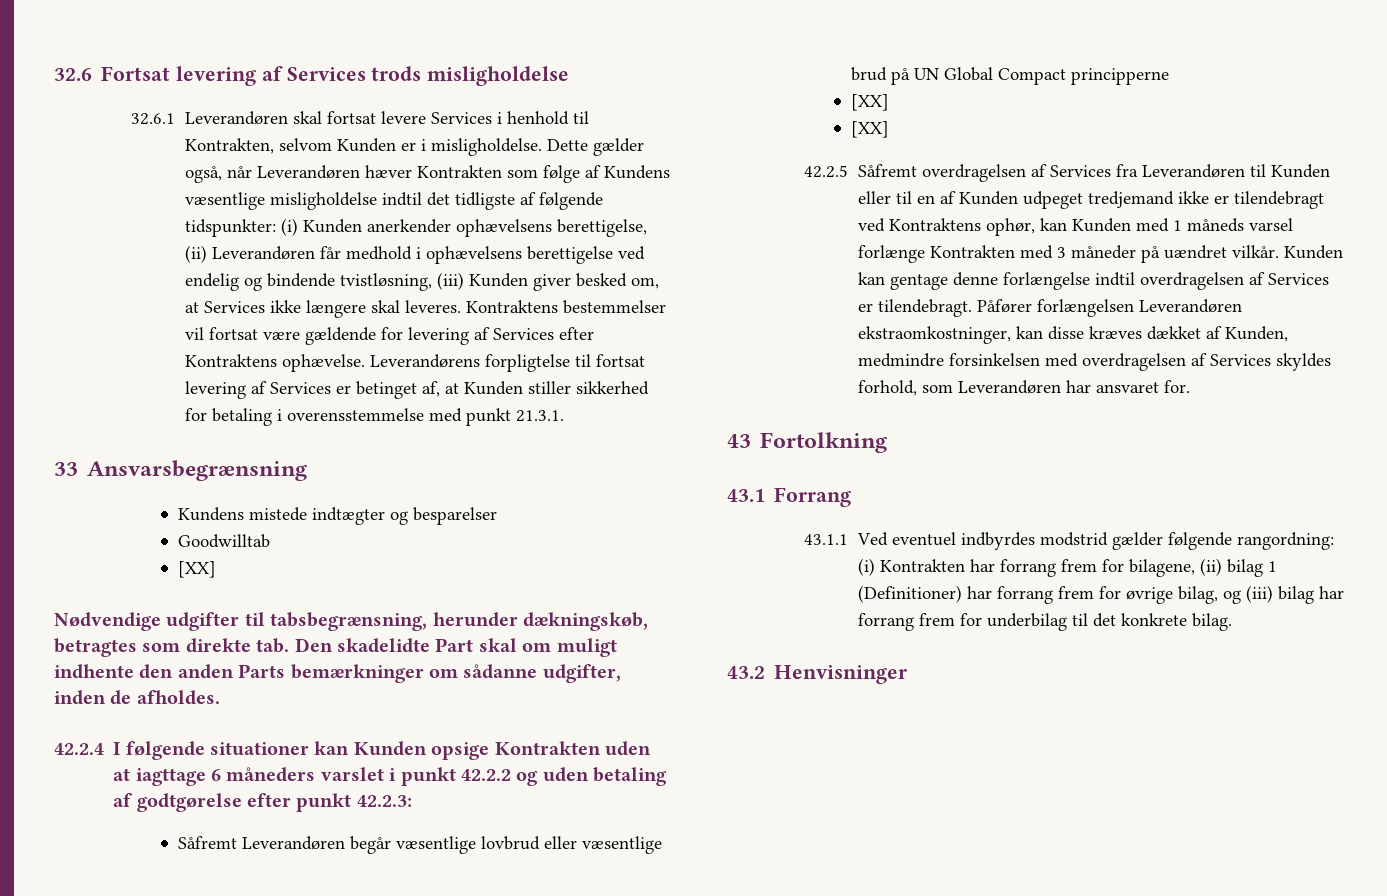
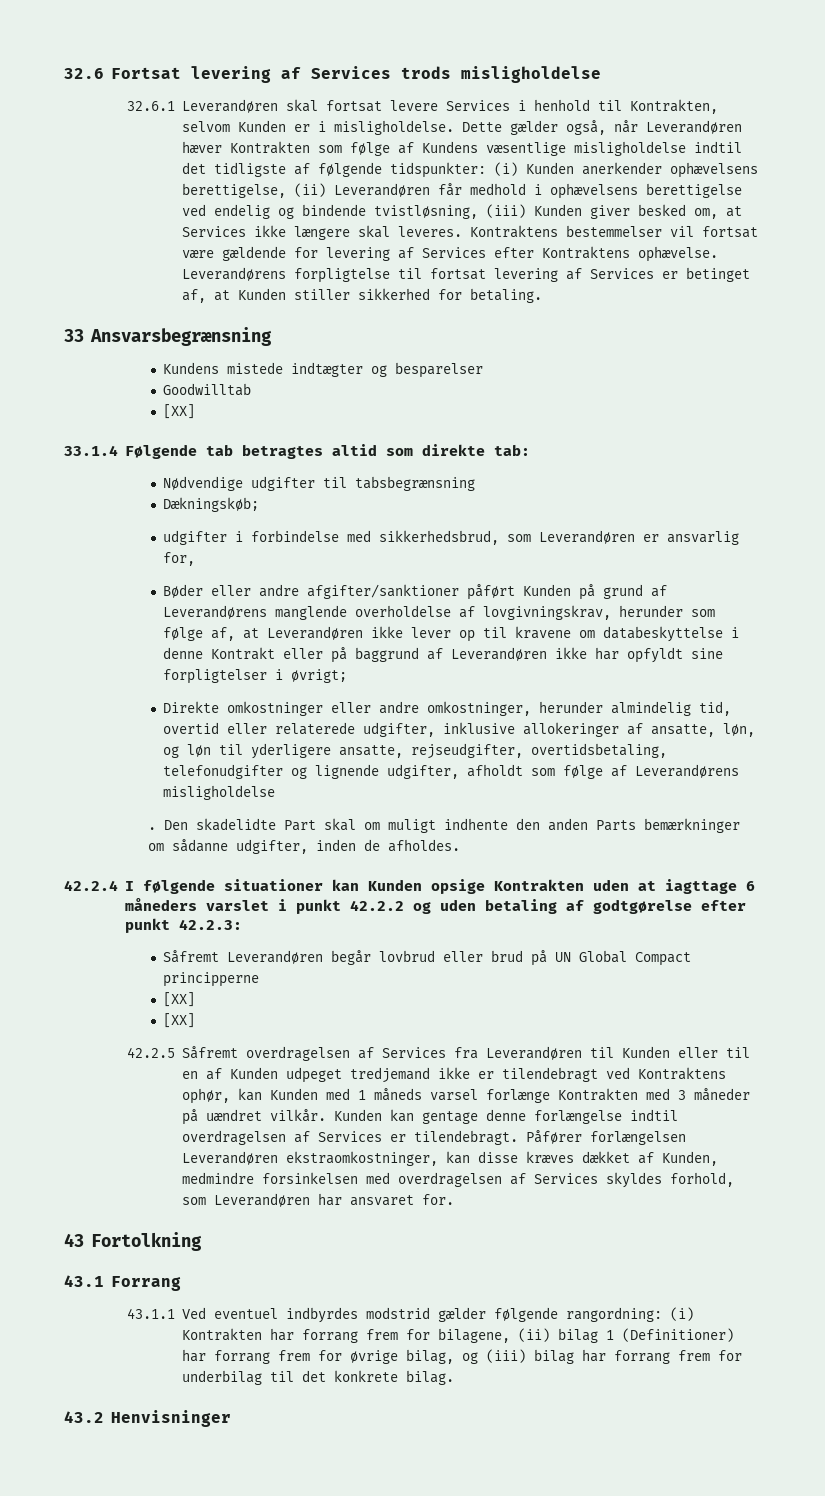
- Leverandørens forpligtelse til fortsat levering af Services er betinget af, at Kunden stiller sikkerhed for betaling i overensstemmelse med punkt 21.3.1.
+ Leverandørens forpligtelse til fortsat levering af Services er betinget af, at Kunden stiller sikkerhed for betaling.
- Nødvendige udgifter til tabsbegrænsning, herunder dækningskøb, betragtes som direkte tab. Den skadelidte Part skal om muligt indhente den anden Parts bemærkninger om sådanne udgifter, inden de afholdes.
+ 33.1.4 Følgende tab betragtes altid som direkte tab:
+ Nødvendige udgifter til tabsbegrænsning
+ Dækningskøb;
+ udgifter i forbindelse med sikkerhedsbrud, som Leverandøren er ansvarlig for,
+ Bøder eller andre afgifter/sanktioner påført Kunden på grund af Leverandørens manglende overholdelse af lovgivningskrav, herunder som følge af, at Leverandøren ikke lever op til kravene om databeskyttelse i denne Kontrakt eller på baggrund af Leverandøren ikke har opfyldt sine forpligtelser i øvrigt;
+ Direkte omkostninger eller andre omkostninger, herunder almindelig tid, overtid eller relaterede udgifter, inklusive allokeringer af ansatte, løn, og løn til yderligere ansatte, rejseudgifter, overtidsbetaling, telefonudgifter og lignende udgifter, afholdt som følge af Leverandørens misligholdelse
+ . Den skadelidte Part skal om muligt indhente den anden Parts bemærkninger om sådanne udgifter, inden de afholdes.
- Såfremt Leverandøren begår væsentlige lovbrud eller væsentlige brud på UN Global Compact principperne
+ Såfremt Leverandøren begår lovbrud eller brud på UN Global Compact principperne

